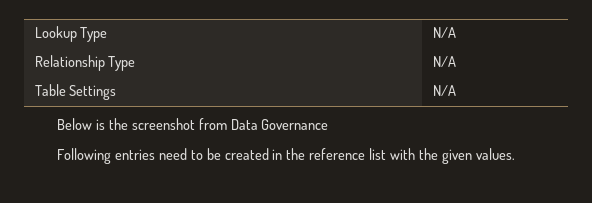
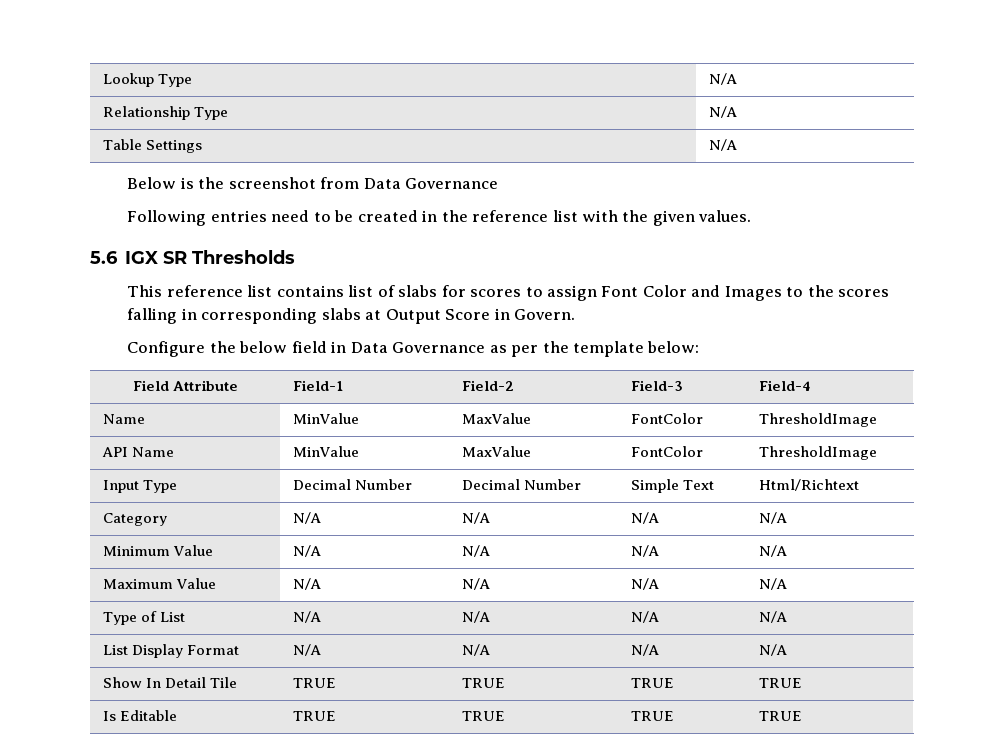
+ 5.6 IGX SR Thresholds
+ This reference list contains list of slabs for scores to assign Font Color and Images to the scores falling in corresponding slabs at Output Score in Govern.
+ Configure the below field in Data Governance as per the template below:
+ Field Attribute | Field-1 | Field-2 | Field-3 | Field-4
+ Name | MinValue | MaxValue | FontColor | ThresholdImage
+ API Name | MinValue | MaxValue | FontColor | ThresholdImage
+ Input Type | Decimal Number | Decimal Number | Simple Text | Html/Richtext
+ Category | N/A | N/A | N/A | N/A
+ Minimum Value | N/A | N/A | N/A | N/A
+ Maximum Value | N/A | N/A | N/A | N/A
+ Type of List | N/A | N/A | N/A | N/A
+ List Display Format | N/A | N/A | N/A | N/A
+ Show In Detail Tile | TRUE | TRUE | TRUE | TRUE
+ Is Editable | TRUE | TRUE | TRUE | TRUE

